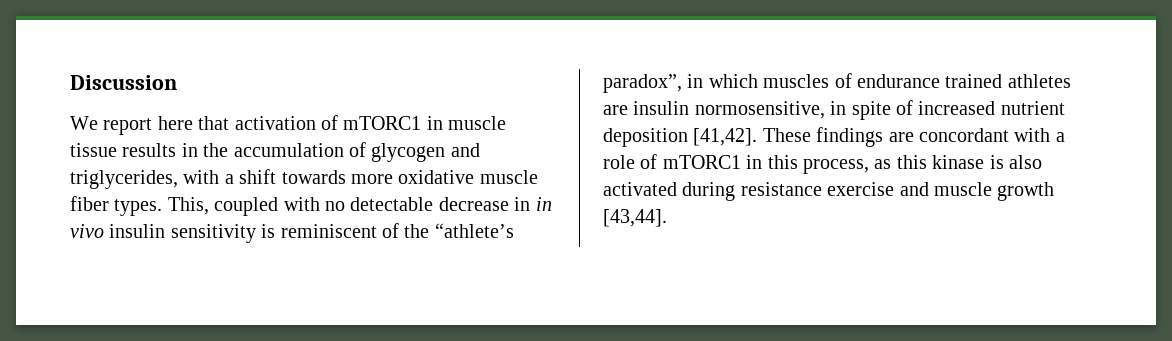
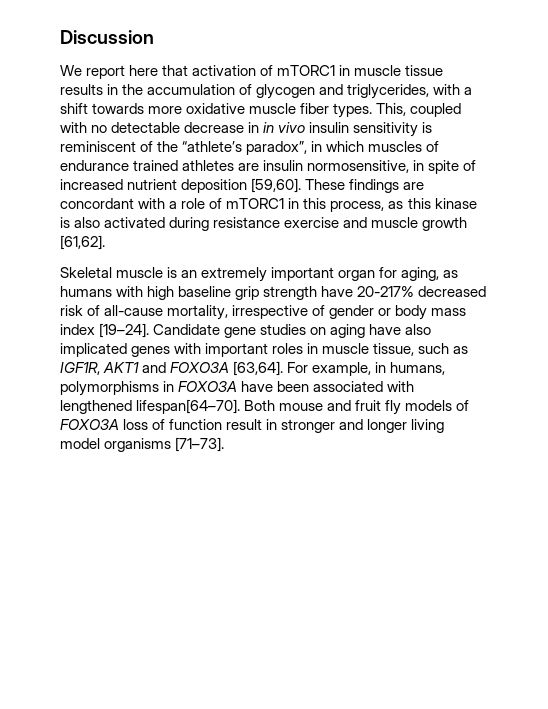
- This, coupled with no detectable decrease in in vivo insulin sensitivity is reminiscent of the “athlete’s paradox”, in which muscles of endurance trained athletes are insulin normosensitive, in spite of increased nutrient deposition [41,42].
+ This, coupled with no detectable decrease in in vivo insulin sensitivity is reminiscent of the “athlete’s paradox”, in which muscles of endurance trained athletes are insulin normosensitive, in spite of increased nutrient deposition [59,60].
- These findings are concordant with a role of mTORC1 in this process, as this kinase is also activated during resistance exercise and muscle growth [43,44].
+ These findings are concordant with a role of mTORC1 in this process, as this kinase is also activated during resistance exercise and muscle growth [61,62].
+ Skeletal muscle is an extremely important organ for aging, as humans with high baseline grip strength have 20-217% decreased risk of all-cause mortality, irrespective of gender or body mass index [19–24]. Candidate gene studies on aging have also implicated genes with important roles in muscle tissue, such as IGF1R, AKT1 and FOXO3A [63,64]. For example, in humans, polymorphisms in FOXO3A have been associated with lengthened lifespan[64–70]. Both mouse and fruit fly models of FOXO3A loss of function result in stronger and longer living model organisms [71–73].

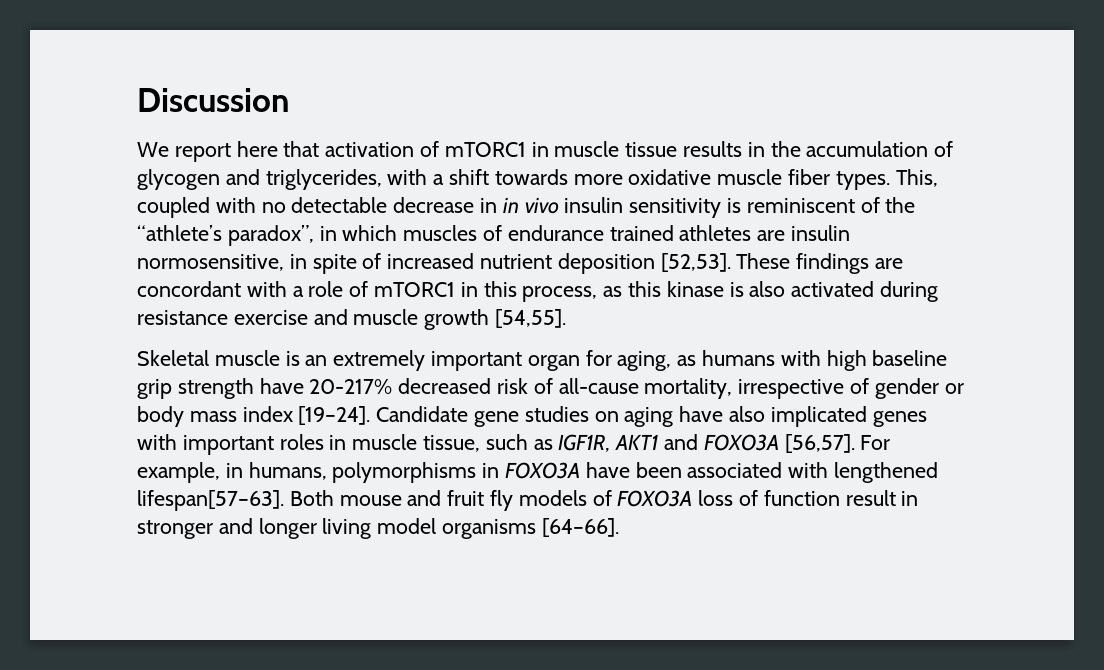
- This, coupled with no detectable decrease in in vivo insulin sensitivity is reminiscent of the “athlete’s paradox”, in which muscles of endurance trained athletes are insulin normosensitive, in spite of increased nutrient deposition [59,60].
+ This, coupled with no detectable decrease in in vivo insulin sensitivity is reminiscent of the “athlete’s paradox”, in which muscles of endurance trained athletes are insulin normosensitive, in spite of increased nutrient deposition [52,53].
- These findings are concordant with a role of mTORC1 in this process, as this kinase is also activated during resistance exercise and muscle growth [61,62].
+ These findings are concordant with a role of mTORC1 in this process, as this kinase is also activated during resistance exercise and muscle growth [54,55].
- Candidate gene studies on aging have also implicated genes with important roles in muscle tissue, such as IGF1R, AKT1 and FOXO3A [63,64].
+ Candidate gene studies on aging have also implicated genes with important roles in muscle tissue, such as IGF1R, AKT1 and FOXO3A [56,57].
- For example, in humans, polymorphisms in FOXO3A have been associated with lengthened lifespan[64–70].
+ For example, in humans, polymorphisms in FOXO3A have been associated with lengthened lifespan[57–63].
- Both mouse and fruit fly models of FOXO3A loss of function result in stronger and longer living model organisms [71–73].
+ Both mouse and fruit fly models of FOXO3A loss of function result in stronger and longer living model organisms [64–66].

